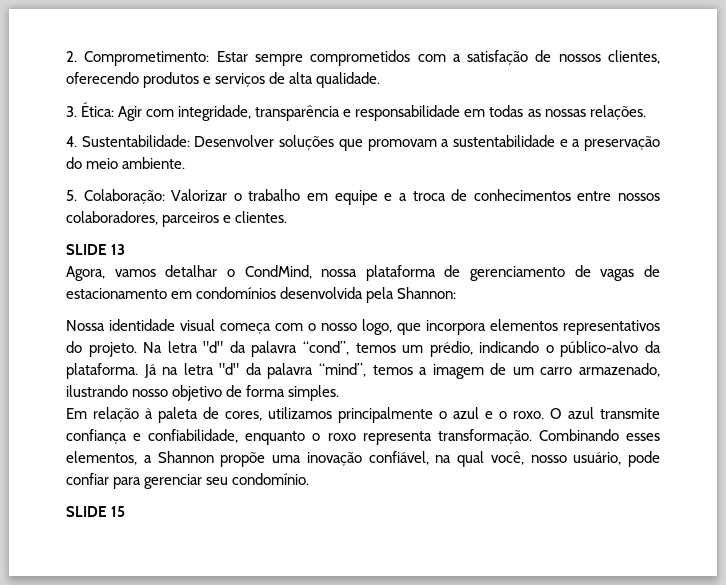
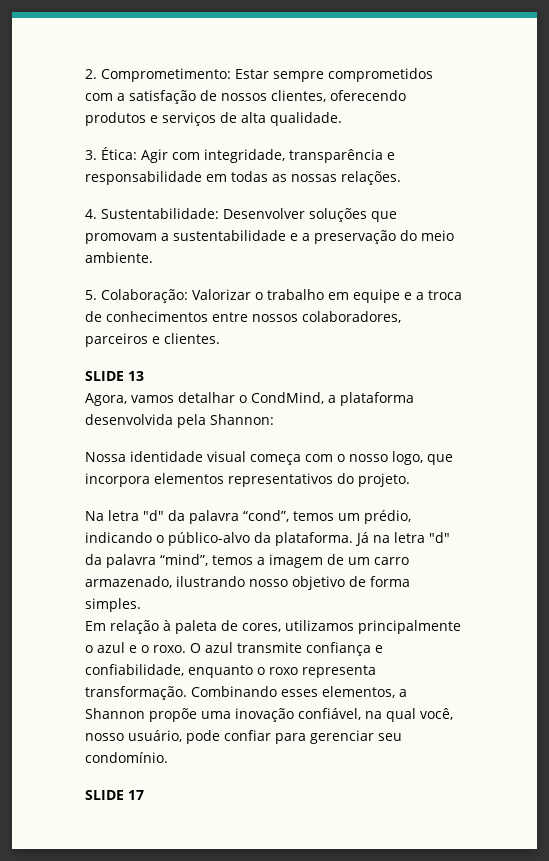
- Agora, vamos detalhar o CondMind, nossa plataforma de gerenciamento de vagas de estacionamento em condomínios desenvolvida pela Shannon:
+ Agora, vamos detalhar o CondMind, a plataforma desenvolvida pela Shannon:
- Nossa identidade visual começa com o nosso logo, que incorpora elementos representativos do projeto. Na letra "d" da palavra “cond”, temos um prédio, indicando o público-alvo da plataforma.
+ Nossa identidade visual começa com o nosso logo, que incorpora elementos representativos do projeto.
+ Na letra "d" da palavra “cond”, temos um prédio, indicando o público-alvo da plataforma.
- SLIDE 15
+ SLIDE 17

